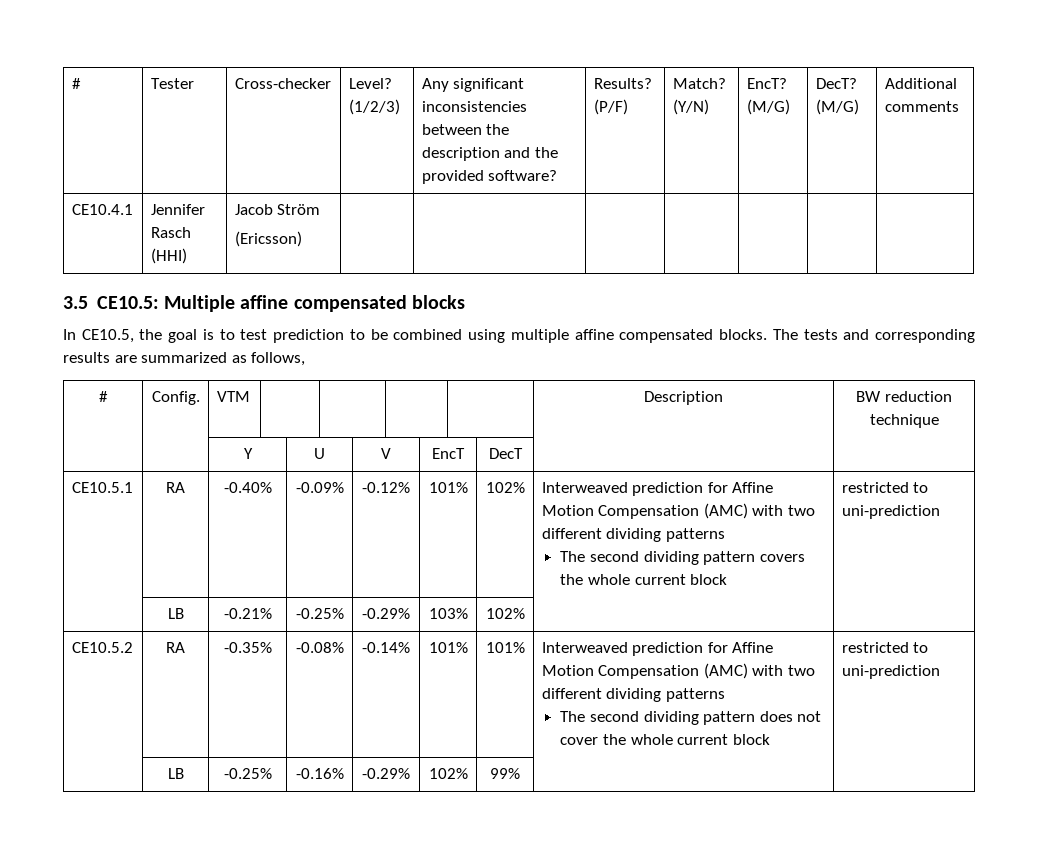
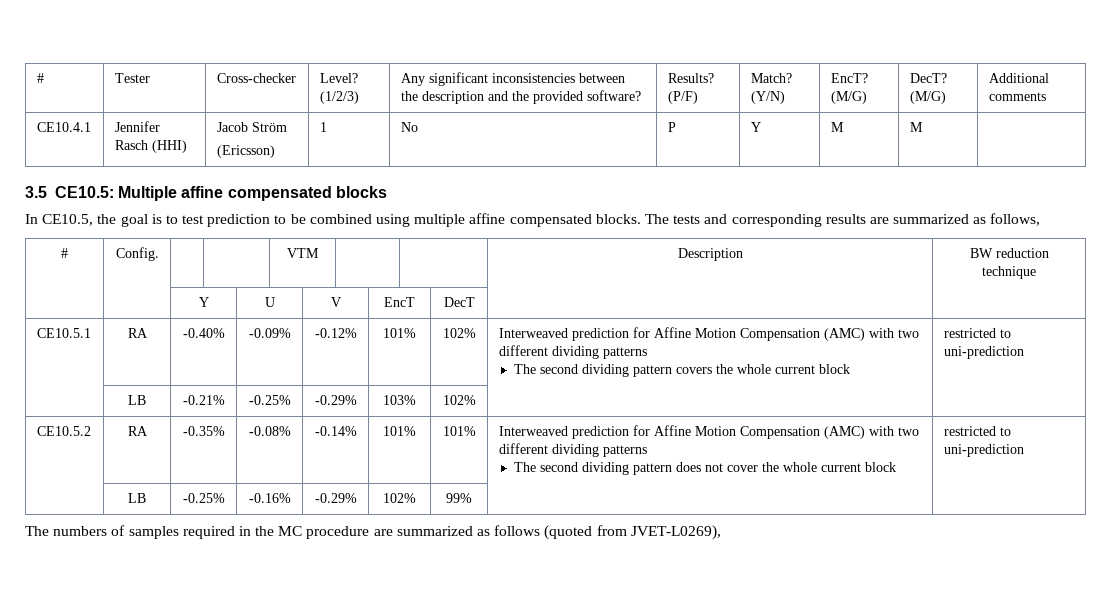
  CE10.4.1 | Jennifer Rasch (HHI) | Jacob Ström
- (Ericsson) | | | | | | |
+ (Ericsson) | 1 | No | P | Y | M | M |
- # | Config. | VTM | | | | | Description | BW reduction technique
+ # | Config. | | | VTM | | | Description | BW reduction technique
+ The numbers of samples required in the MC procedure are summarized as follows (quoted from JVET-L0269),

